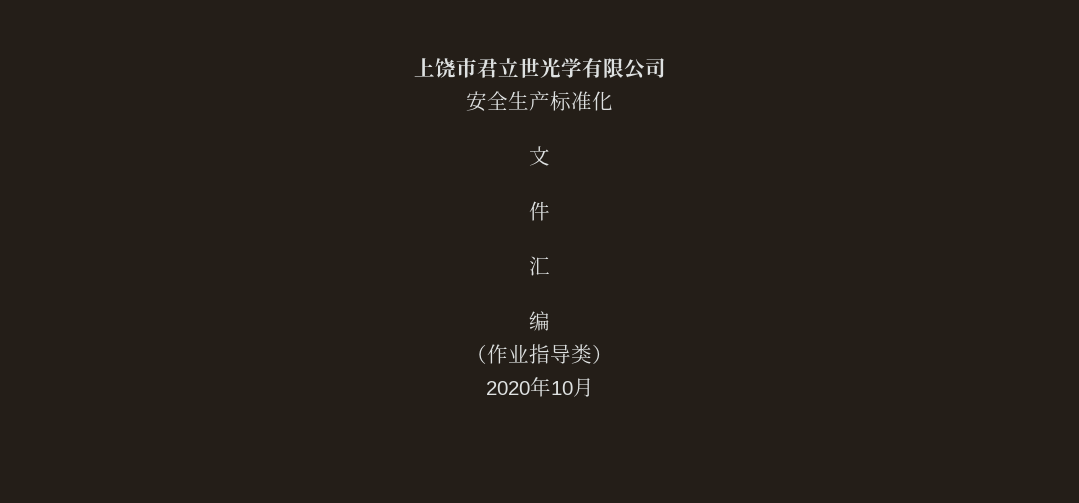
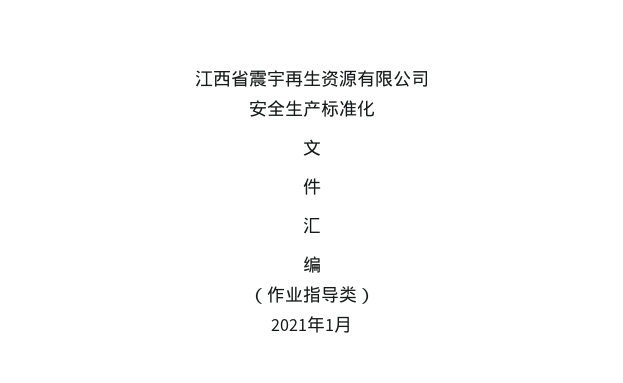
- 上饶市君立世光学有限公司
+ 江西省震宇再生资源有限公司
- 2020年10月
+ 2021年1月

